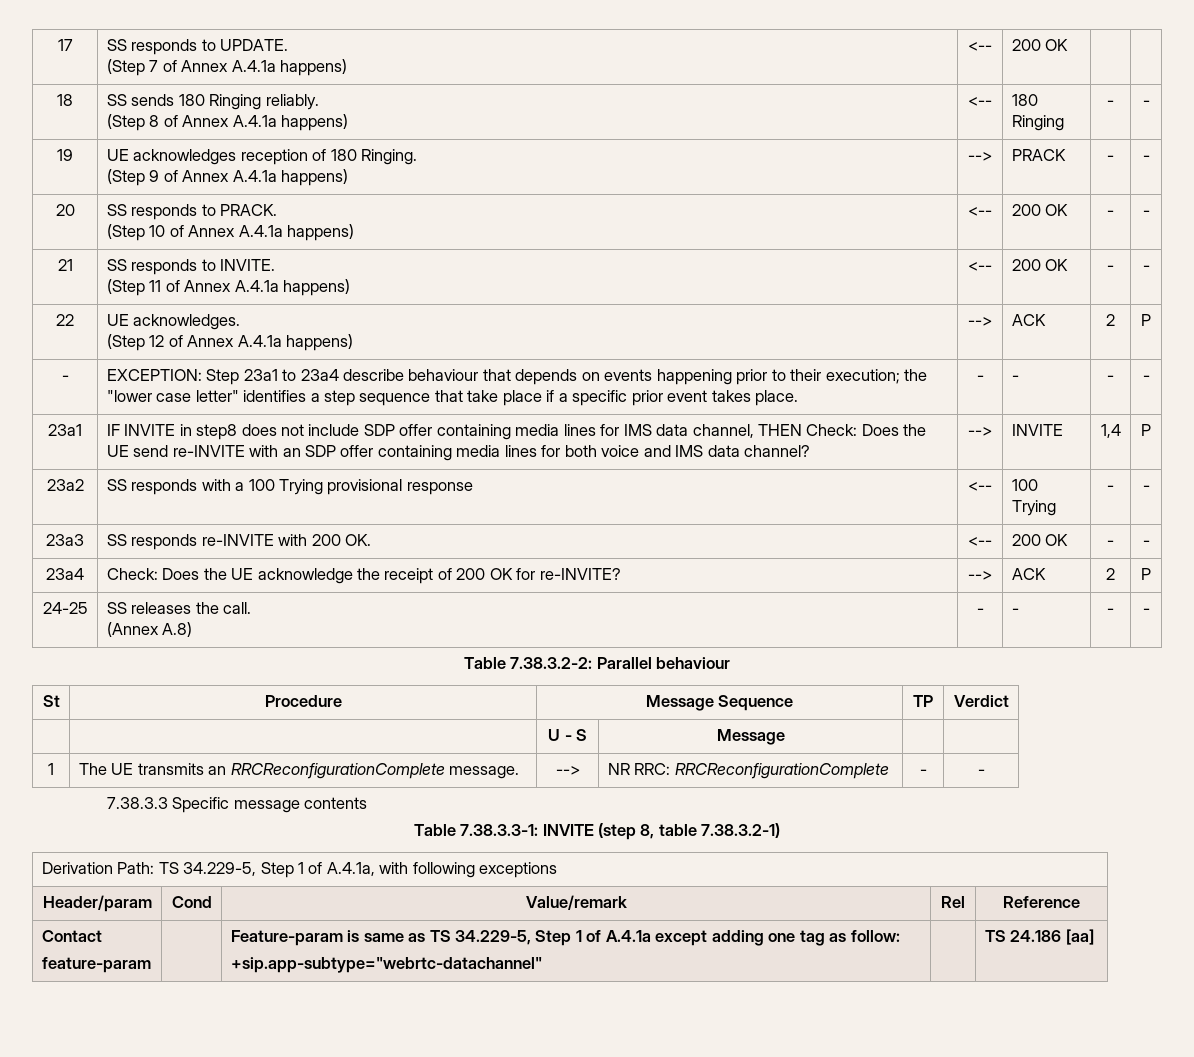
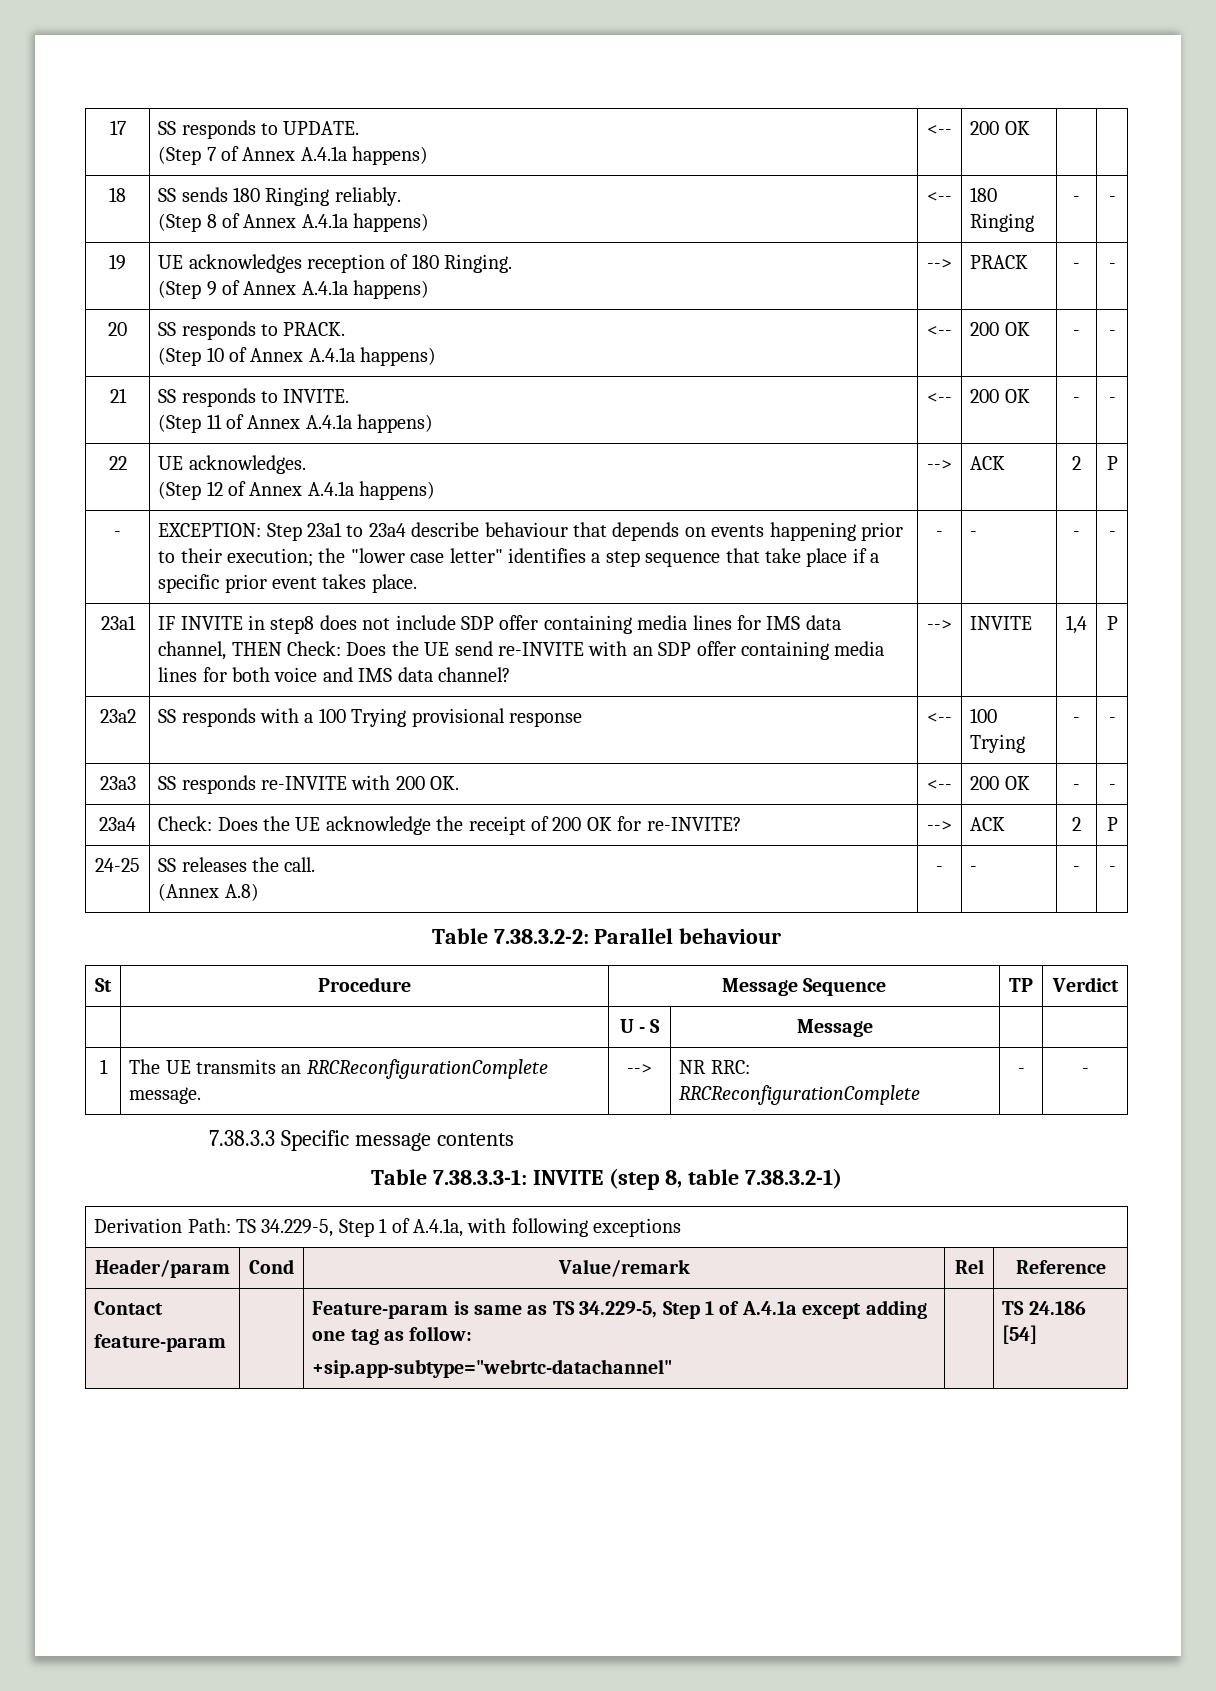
  Contact
  feature-param | | Feature-param is same as TS 34.229-5, Step 1 of A.4.1a except adding one tag as follow:
- +sip.app-subtype="webrtc-datachannel" | | TS 24.186 [aa]
+ +sip.app-subtype="webrtc-datachannel" | | TS 24.186 [54]

